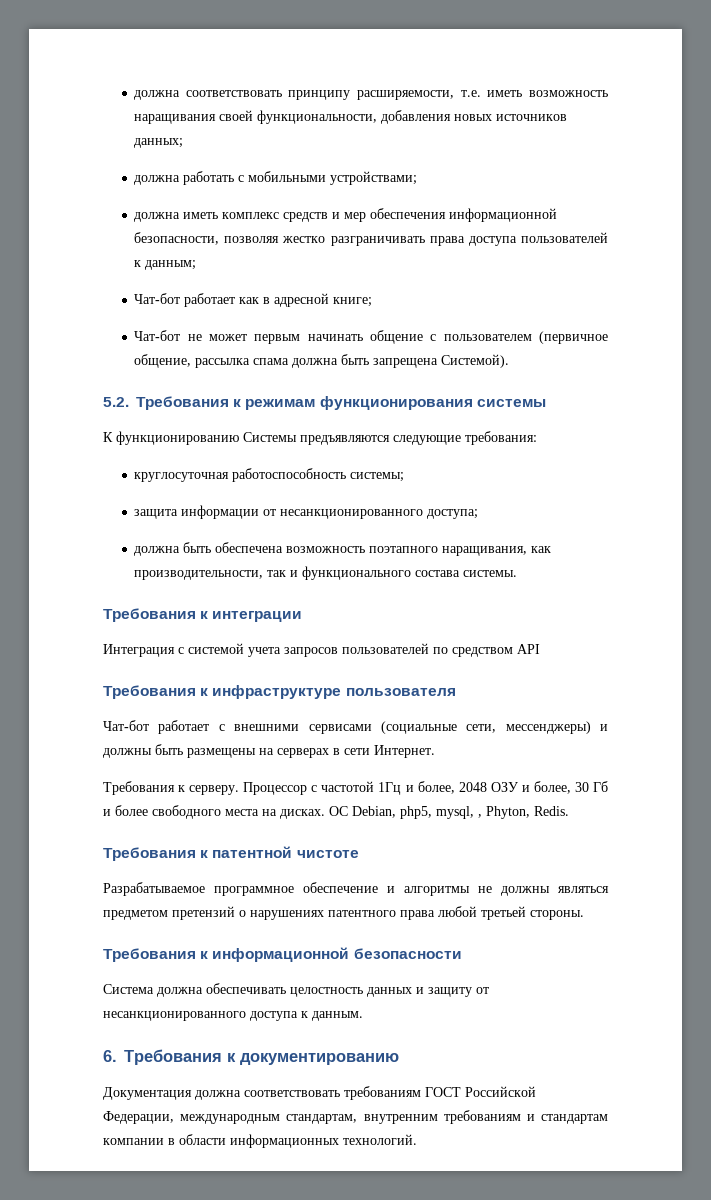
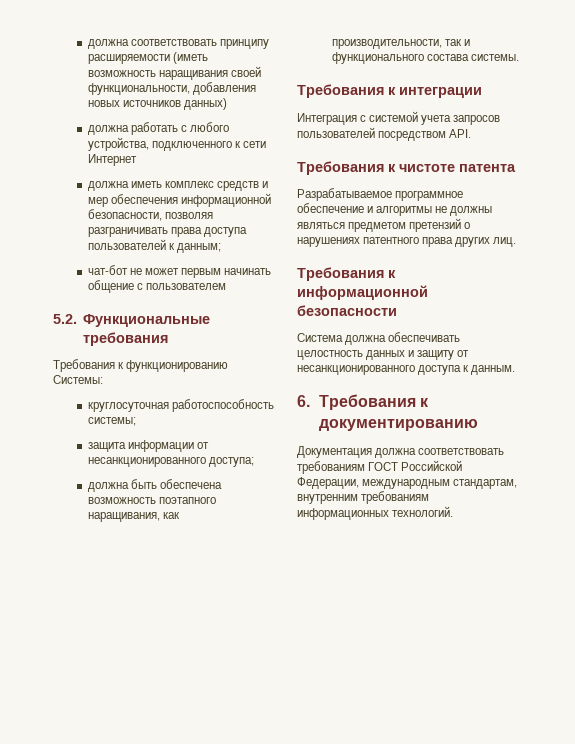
- должна соответствовать принципу расширяемости, т.е. иметь возможность наращивания своей функциональности, добавления новых источников данных;
+ должна соответствовать принципу расширяемости (иметь возможность наращивания своей функциональности, добавления новых источников данных)
- должна работать с мобильными устройствами;
+ должна работать с любого устройства, подключенного к сети Интернет
- должна иметь комплекс средств и мер обеспечения информационной безопасности, позволяя жестко разграничивать права доступа пользователей к данным;
+ должна иметь комплекс средств и мер обеспечения информационной безопасности, позволяя разграничивать права доступа пользователей к данным;
- Чат-бот работает как в адресной книге;
- Чат-бот не может первым начинать общение с пользователем (первичное общение, рассылка спама должна быть запрещена Системой).
- 5.2. Требования к режимам функционирования системы
- К функционированию Системы предъявляются следующие требования:
+ чат-бот не может первым начинать общение с пользователем
+ 5.2. Функциональные требования
+ Требования к функционированию Системы:
- Интеграция с системой учета запросов пользователей по средством API
- Требования к инфраструктуре пользователя
- Чат-бот работает с внешними сервисами (социальные сети, мессенджеры) и должны быть размещены на серверах в сети Интернет.
- Требования к серверу. Процессор с частотой 1Гц и более, 2048 ОЗУ и более, 30 Гб и более свободного места на дисках. ОС Debian, php5, mysql, , Phyton, Redis.
- Требования к патентной чистоте
+ Интеграция с системой учета запросов пользователей посредством API.
+ Требования к чистоте патента
- Разрабатываемое программное обеспечение и алгоритмы не должны являться предметом претензий о нарушениях патентного права любой третьей стороны.
+ Разрабатываемое программное обеспечение и алгоритмы не должны являться предметом претензий о нарушениях патентного права других лиц.
- Документация должна соответствовать требованиям ГОСТ Российской Федерации, международным стандартам, внутренним требованиям и стандартам компании в области информационных технологий.
+ Документация должна соответствовать требованиям ГОСТ Российской Федерации, международным стандартам, внутренним требованиям информационных технологий.

